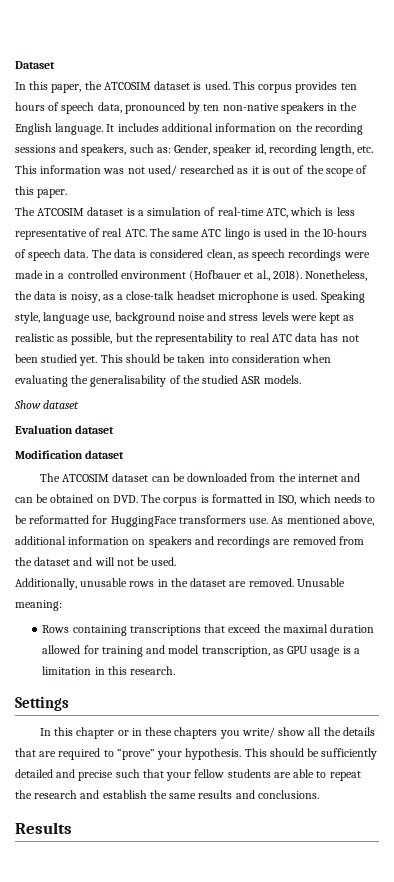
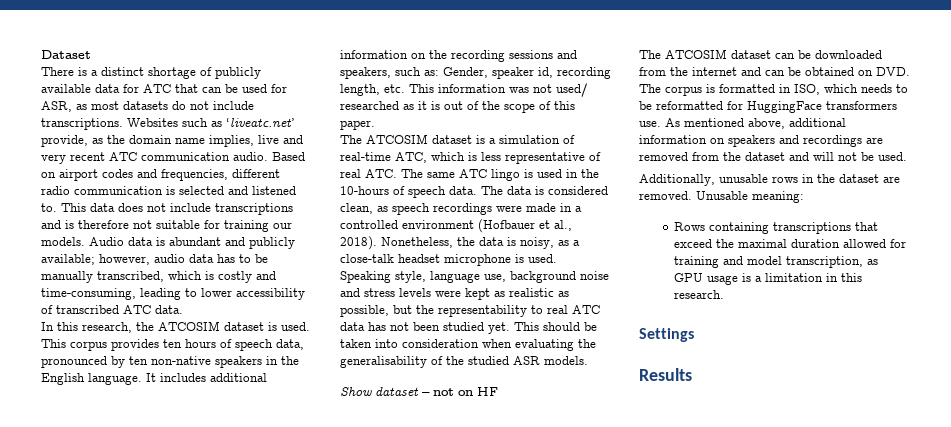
- In this paper, the ATCOSIM dataset is used.
+ There is a distinct shortage of publicly available data for ATC that can be used for ASR, as most datasets do not include transcriptions. Websites such as ‘liveatc.net’ provide, as the domain name implies, live and very recent ATC communication audio. Based on airport codes and frequencies, different radio communication is selected and listened to. This data does not include transcriptions and is therefore not suitable for training our models. Audio data is abundant and publicly available; however, audio data has to be manually transcribed, which is costly and time-consuming, leading to lower accessibility of transcribed ATC data.
+ In this research, the ATCOSIM dataset is used.
- Show dataset
- Evaluation dataset
- Modification dataset
+ Show dataset – not on HF
- In this chapter or in these chapters you write/ show all the details that are required to “prove” your hypothesis. This should be sufficiently detailed and precise such that your fellow students are able to repeat the research and establish the same results and conclusions.

